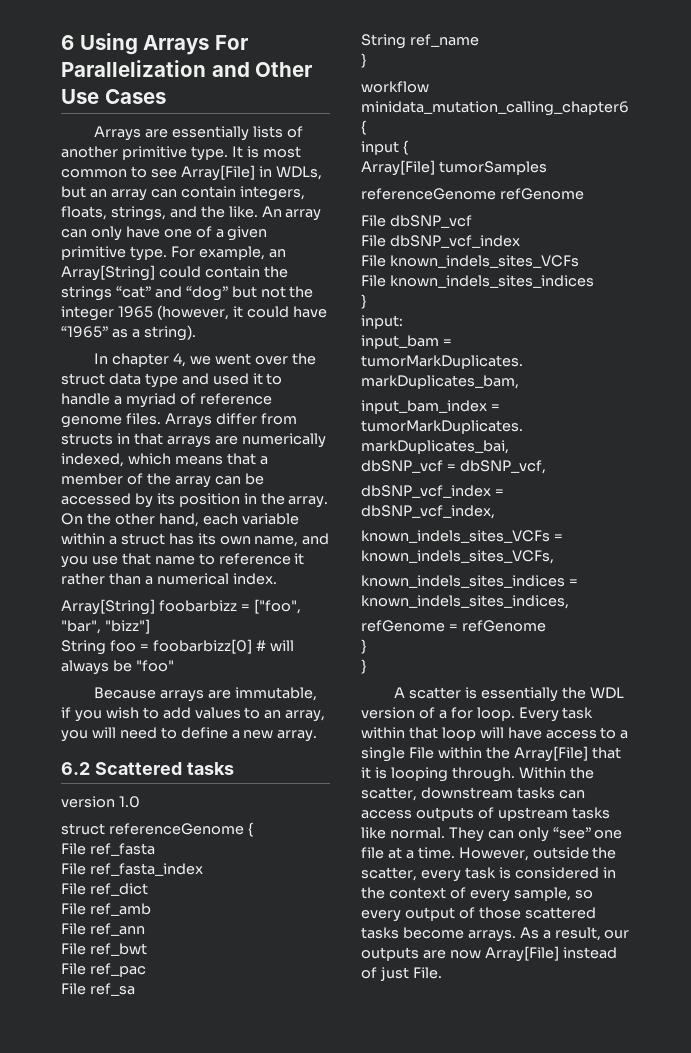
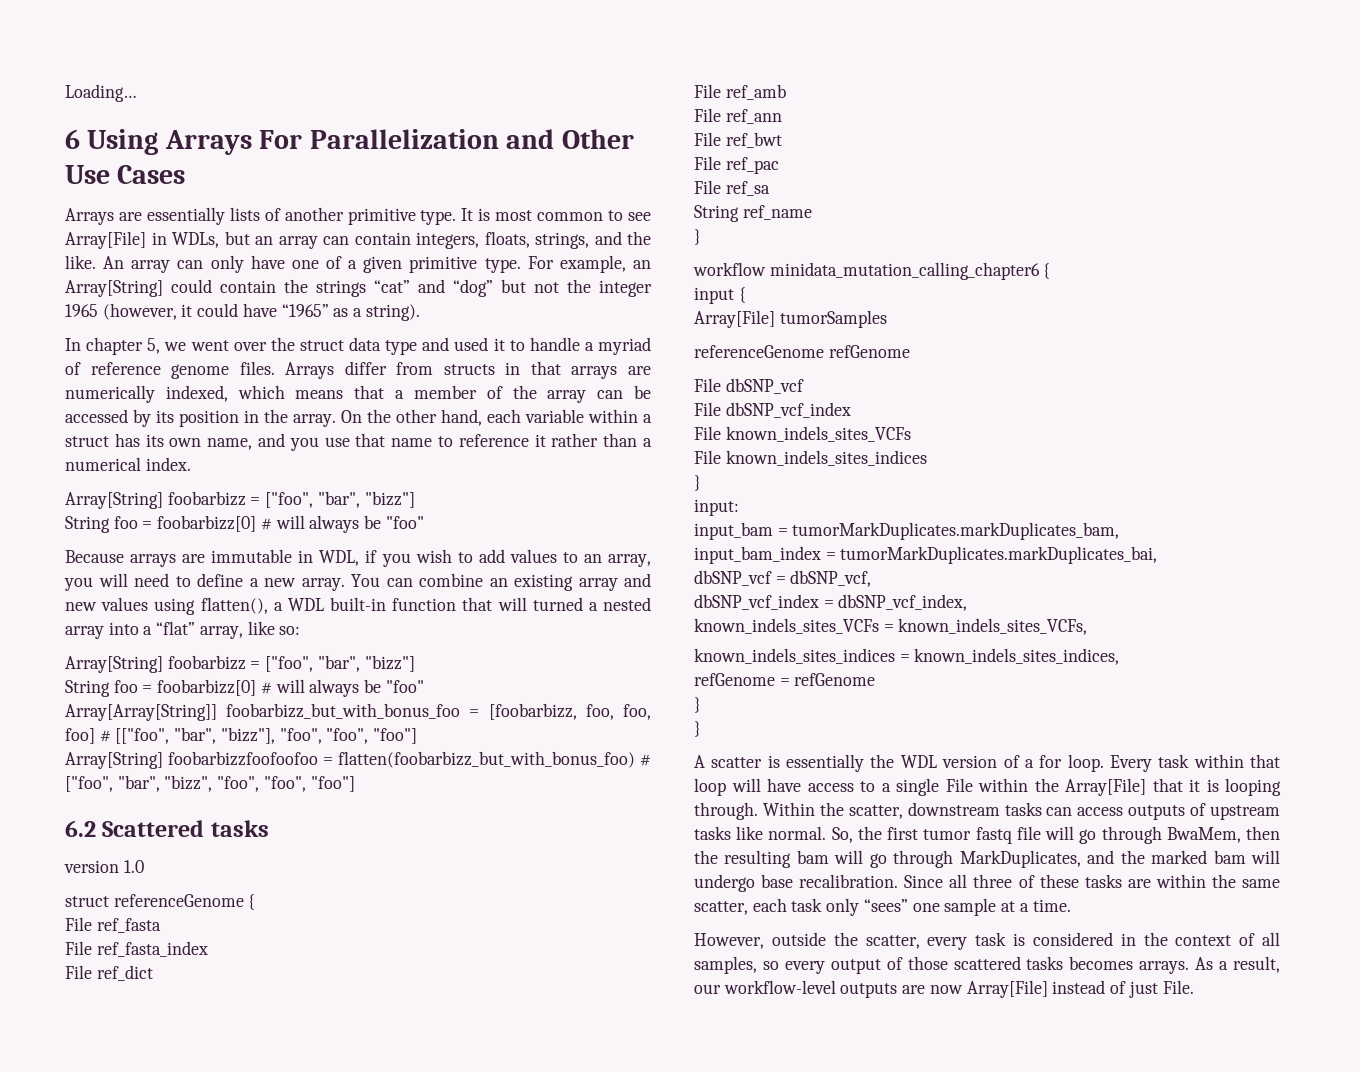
+ Loading…
- In chapter 4, we went over the struct data type and used it to handle a myriad of reference genome files.
+ In chapter 5, we went over the struct data type and used it to handle a myriad of reference genome files.
- Because arrays are immutable, if you wish to add values to an array, you will need to define a new array.
+ Because arrays are immutable in WDL, if you wish to add values to an array, you will need to define a new array. You can combine an existing array and new values using flatten(), a WDL built-in function that will turned a nested array into a “flat” array, like so:
+ Array[String] foobarbizz = ["foo", "bar", "bizz"]
+ String foo = foobarbizz[0] # will always be "foo"
+ Array[Array[String]] foobarbizz_but_with_bonus_foo = [foobarbizz, foo, foo, foo] # [["foo", "bar", "bizz"], "foo", "foo", "foo"]
+ Array[String] foobarbizzfoofoofoo = flatten(foobarbizz_but_with_bonus_foo) # ["foo", "bar", "bizz", "foo", "foo", "foo"]
- They can only “see” one file at a time. However, outside the scatter, every task is considered in the context of every sample, so every output of those scattered tasks become arrays.
+ So, the first tumor fastq file will go through BwaMem, then the resulting bam will go through MarkDuplicates, and the marked bam will undergo base recalibration. Since all three of these tasks are within the same scatter, each task only “sees” one sample at a time.
+ However, outside the scatter, every task is considered in the context of all samples, so every output of those scattered tasks becomes arrays.
- As a result, our outputs are now Array[File] instead of just File.
+ As a result, our workflow-level outputs are now Array[File] instead of just File.

